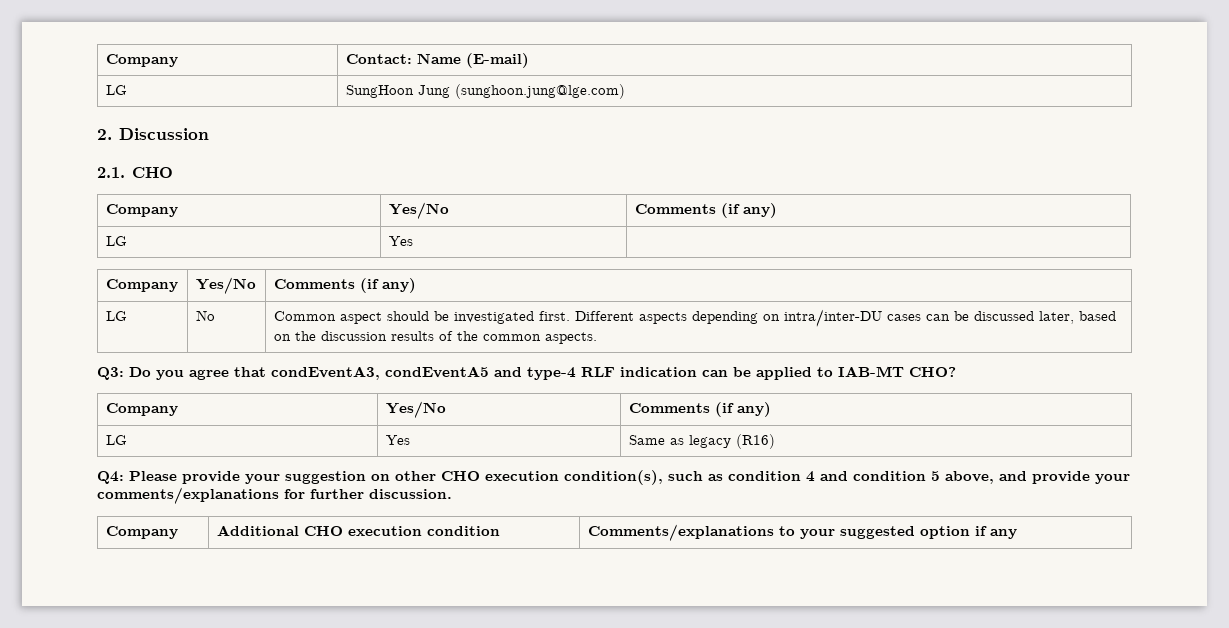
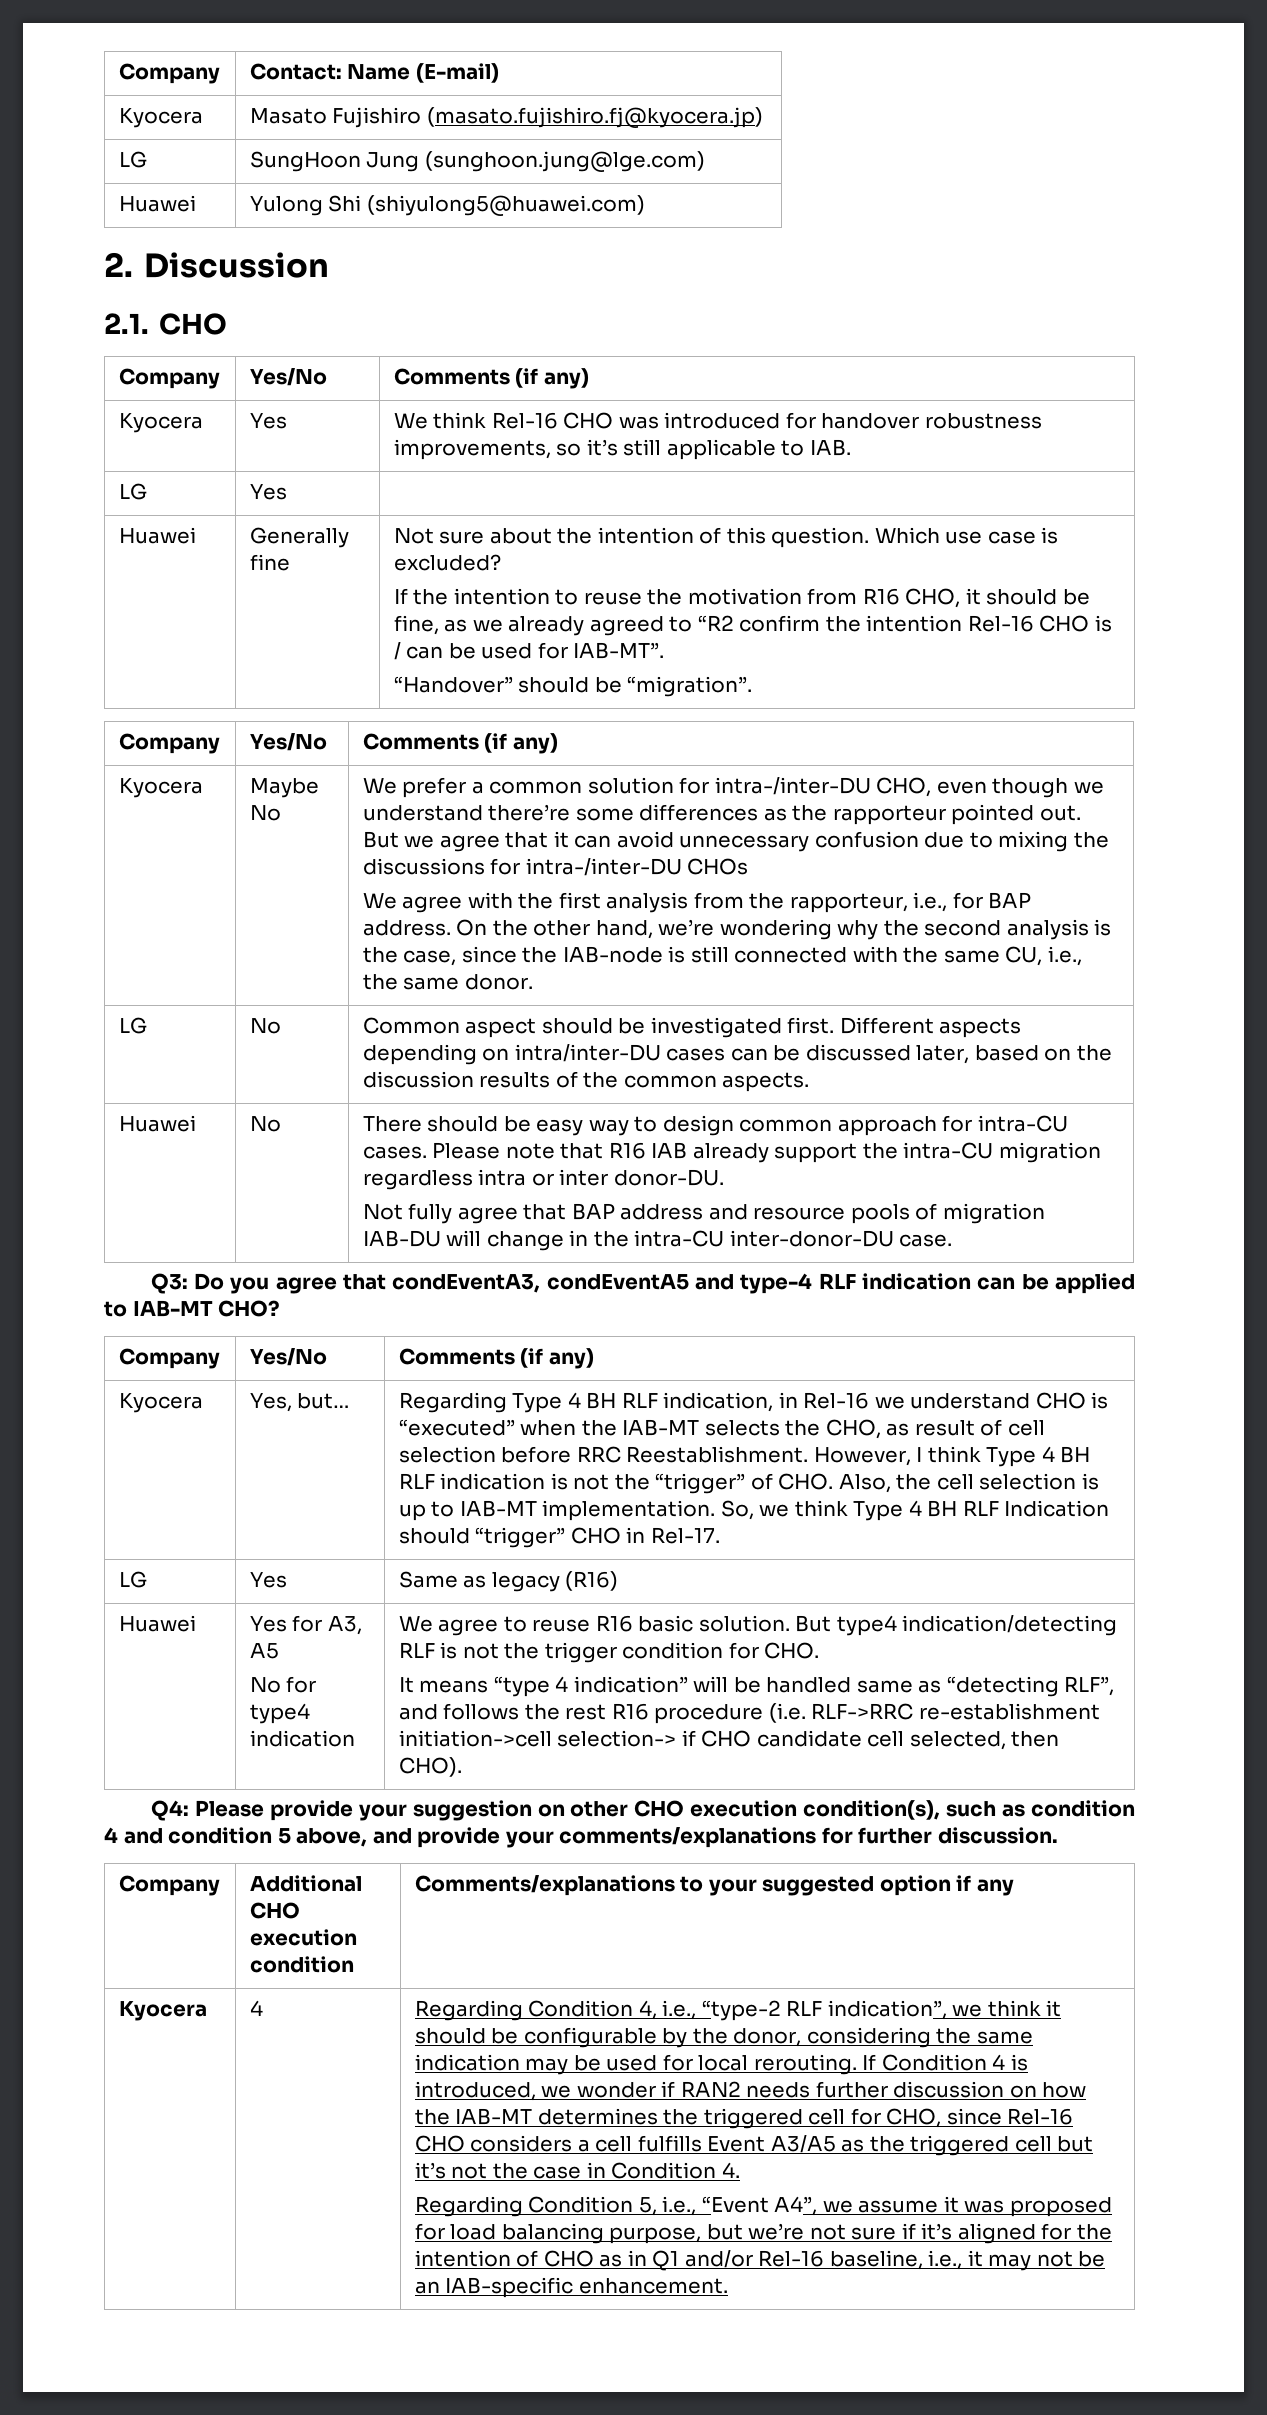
+ Kyocera | Masato Fujishiro (masato.fujishiro.fj@kyocera.jp)
+ Huawei | Yulong Shi (shiyulong5@huawei.com)
  2.1. CHO
  Company | Yes/No | Comments (if any)
+ Kyocera | Yes | We think Rel-16 CHO was introduced for handover robustness improvements, so it’s still applicable to IAB.
  LG | Yes |
+ Huawei | Generally fine | Not sure about the intention of this question. Which use case is excluded?
+ If the intention to reuse the motivation from R16 CHO, it should be fine, as we already agreed to “R2 confirm the intention Rel-16 CHO is / can be used for IAB-MT”.
+ “Handover” should be “migration”.
  Company | Yes/No | Comments (if any)
+ Kyocera | Maybe No | We prefer a common solution for intra-/inter-DU CHO, even though we understand there’re some differences as the rapporteur pointed out. But we agree that it can avoid unnecessary confusion due to mixing the discussions for intra-/inter-DU CHOs
+ We agree with the first analysis from the rapporteur, i.e., for BAP address. On the other hand, we’re wondering why the second analysis is the case, since the IAB-node is still connected with the same CU, i.e., the same donor.
+ Huawei | No | There should be easy way to design common approach for intra-CU cases. Please note that R16 IAB already support the intra-CU migration regardless intra or inter donor-DU.
+ Not fully agree that BAP address and resource pools of migration IAB-DU will change in the intra-CU inter-donor-DU case.
+ Kyocera | Yes, but… | Regarding Type 4 BH RLF indication, in Rel-16 we understand CHO is “executed” when the IAB-MT selects the CHO, as result of cell selection before RRC Reestablishment. However, I think Type 4 BH RLF indication is not the “trigger” of CHO. Also, the cell selection is up to IAB-MT implementation. So, we think Type 4 BH RLF Indication should “trigger” CHO in Rel-17.
+ Huawei | Yes for A3, A5
+ No for type4 indication | We agree to reuse R16 basic solution. But type4 indication/detecting RLF is not the trigger condition for CHO.
+ It means “type 4 indication” will be handled same as “detecting RLF”, and follows the rest R16 procedure (i.e. RLF->RRC re-establishment initiation->cell selection-> if CHO candidate cell selected, then CHO).
+ Kyocera | 4 | Regarding Condition 4, i.e., “type-2 RLF indication”, we think it should be configurable by the donor, considering the same indication may be used for local rerouting. If Condition 4 is introduced, we wonder if RAN2 needs further discussion on how the IAB-MT determines the triggered cell for CHO, since Rel-16 CHO considers a cell fulfills Event A3/A5 as the triggered cell but it’s not the case in Condition 4.
+ Regarding Condition 5, i.e., “Event A4”, we assume it was proposed for load balancing purpose, but we’re not sure if it’s aligned for the intention of CHO as in Q1 and/or Rel-16 baseline, i.e., it may not be an IAB-specific enhancement.

